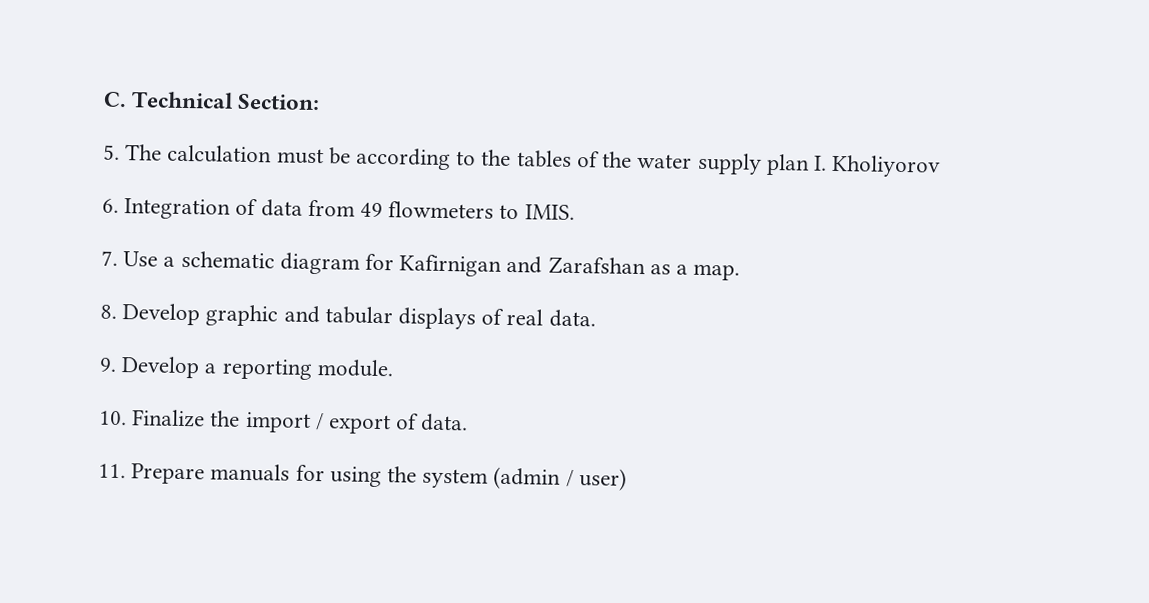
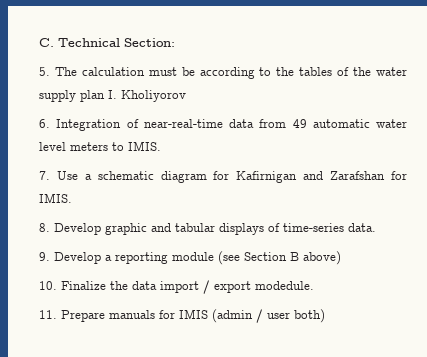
- 6. Integration of data from 49 flowmeters to IMIS.
+ 6. Integration of near-real-time data from 49 automatic water level meters to IMIS.
- 7. Use a schematic diagram for Kafirnigan and Zarafshan as a map.
+ 7. Use a schematic diagram for Kafirnigan and Zarafshan for IMIS.
- 8. Develop graphic and tabular displays of real data.
+ 8. Develop graphic and tabular displays of time-series data.
- 9. Develop a reporting module.
+ 9. Develop a reporting module (see Section B above)
- 10. Finalize the import / export of data.
+ 10. Finalize the data import / export modedule.
- 11. Prepare manuals for using the system (admin / user)
+ 11. Prepare manuals for IMIS (admin / user both)

